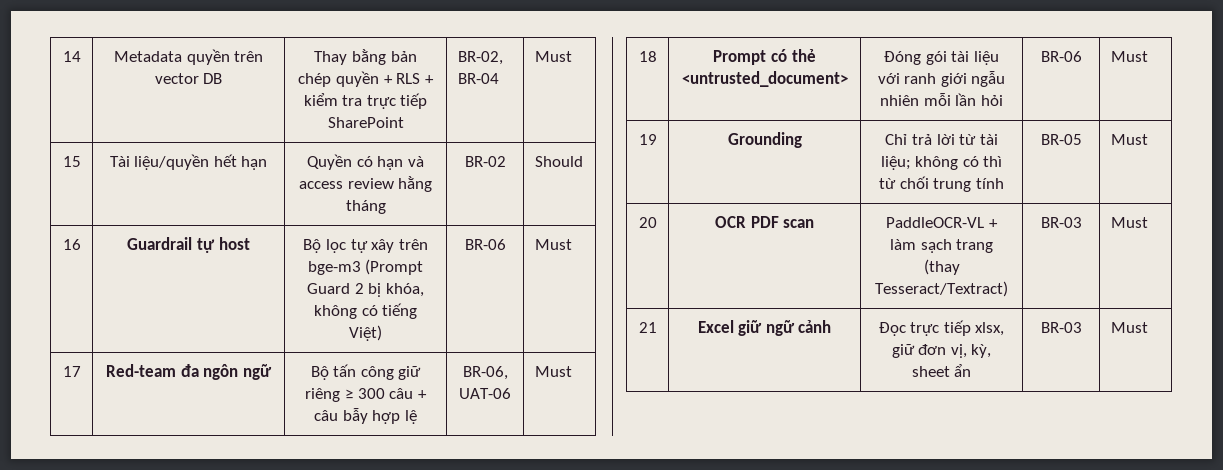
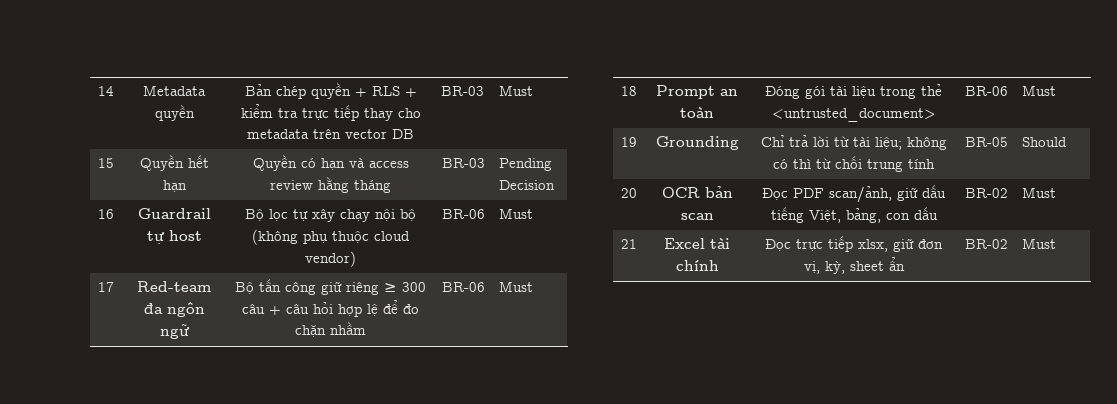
- 14 | Metadata quyền trên vector DB | Thay bằng bản chép quyền + RLS + kiểm tra trực tiếp SharePoint | BR-02, BR-04 | Must
+ 14 | Metadata quyền | Bản chép quyền + RLS + kiểm tra trực tiếp thay cho metadata trên vector DB | BR-03 | Must
- 15 | Tài liệu/quyền hết hạn | Quyền có hạn và access review hằng tháng | BR-02 | Should
+ 15 | Quyền hết hạn | Quyền có hạn và access review hằng tháng | BR-03 | Pending Decision
- 16 | Guardrail tự host | Bộ lọc tự xây trên bge-m3 (Prompt Guard 2 bị khóa, không có tiếng Việt) | BR-06 | Must
+ 16 | Guardrail tự host | Bộ lọc tự xây chạy nội bộ (không phụ thuộc cloud vendor) | BR-06 | Must
- 17 | Red-team đa ngôn ngữ | Bộ tấn công giữ riêng ≥ 300 câu + câu bẫy hợp lệ | BR-06, UAT-06 | Must
+ 17 | Red-team đa ngôn ngữ | Bộ tấn công giữ riêng ≥ 300 câu + câu hỏi hợp lệ để đo chặn nhầm | BR-06 | Must
- 18 | Prompt có thẻ <untrusted_document> | Đóng gói tài liệu với ranh giới ngẫu nhiên mỗi lần hỏi | BR-06 | Must
+ 18 | Prompt an toàn | Đóng gói tài liệu trong thẻ <untrusted_document> | BR-06 | Must
- 19 | Grounding | Chỉ trả lời từ tài liệu; không có thì từ chối trung tính | BR-05 | Must
+ 19 | Grounding | Chỉ trả lời từ tài liệu; không có thì từ chối trung tính | BR-05 | Should
- 20 | OCR PDF scan | PaddleOCR-VL + làm sạch trang (thay Tesseract/Textract) | BR-03 | Must
+ 20 | OCR bản scan | Đọc PDF scan/ảnh, giữ dấu tiếng Việt, bảng, con dấu | BR-02 | Must
- 21 | Excel giữ ngữ cảnh | Đọc trực tiếp xlsx, giữ đơn vị, kỳ, sheet ẩn | BR-03 | Must
+ 21 | Excel tài chính | Đọc trực tiếp xlsx, giữ đơn vị, kỳ, sheet ẩn | BR-02 | Must

